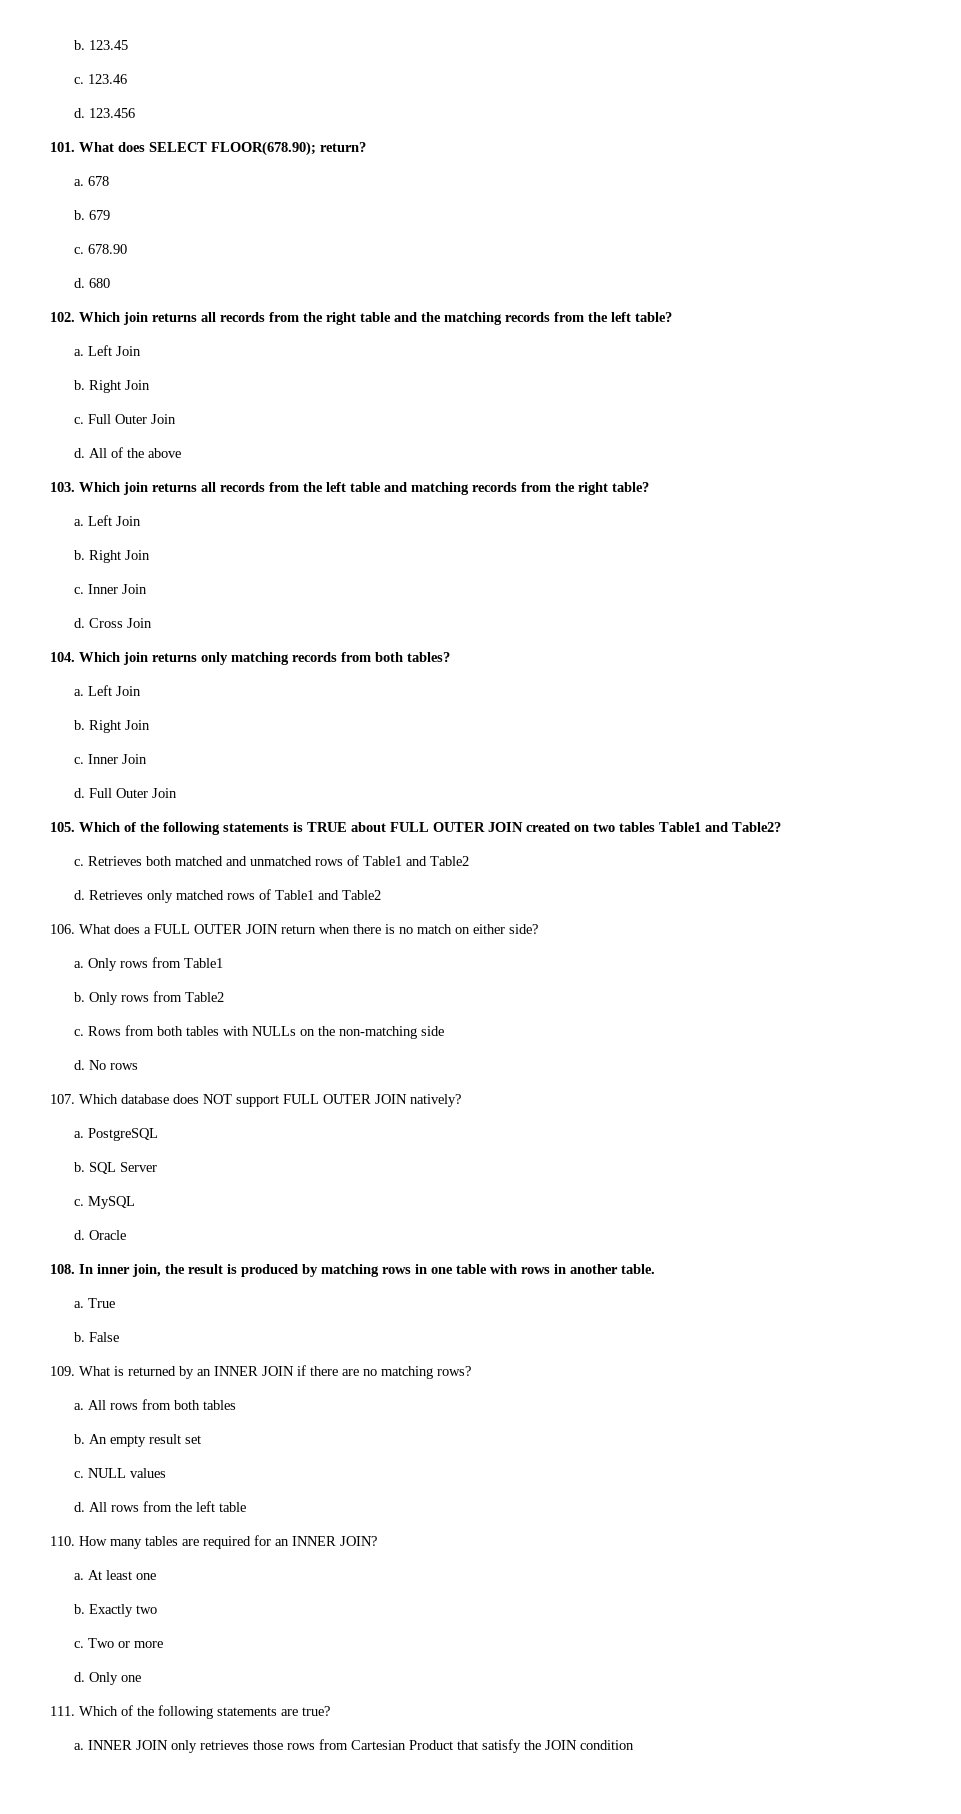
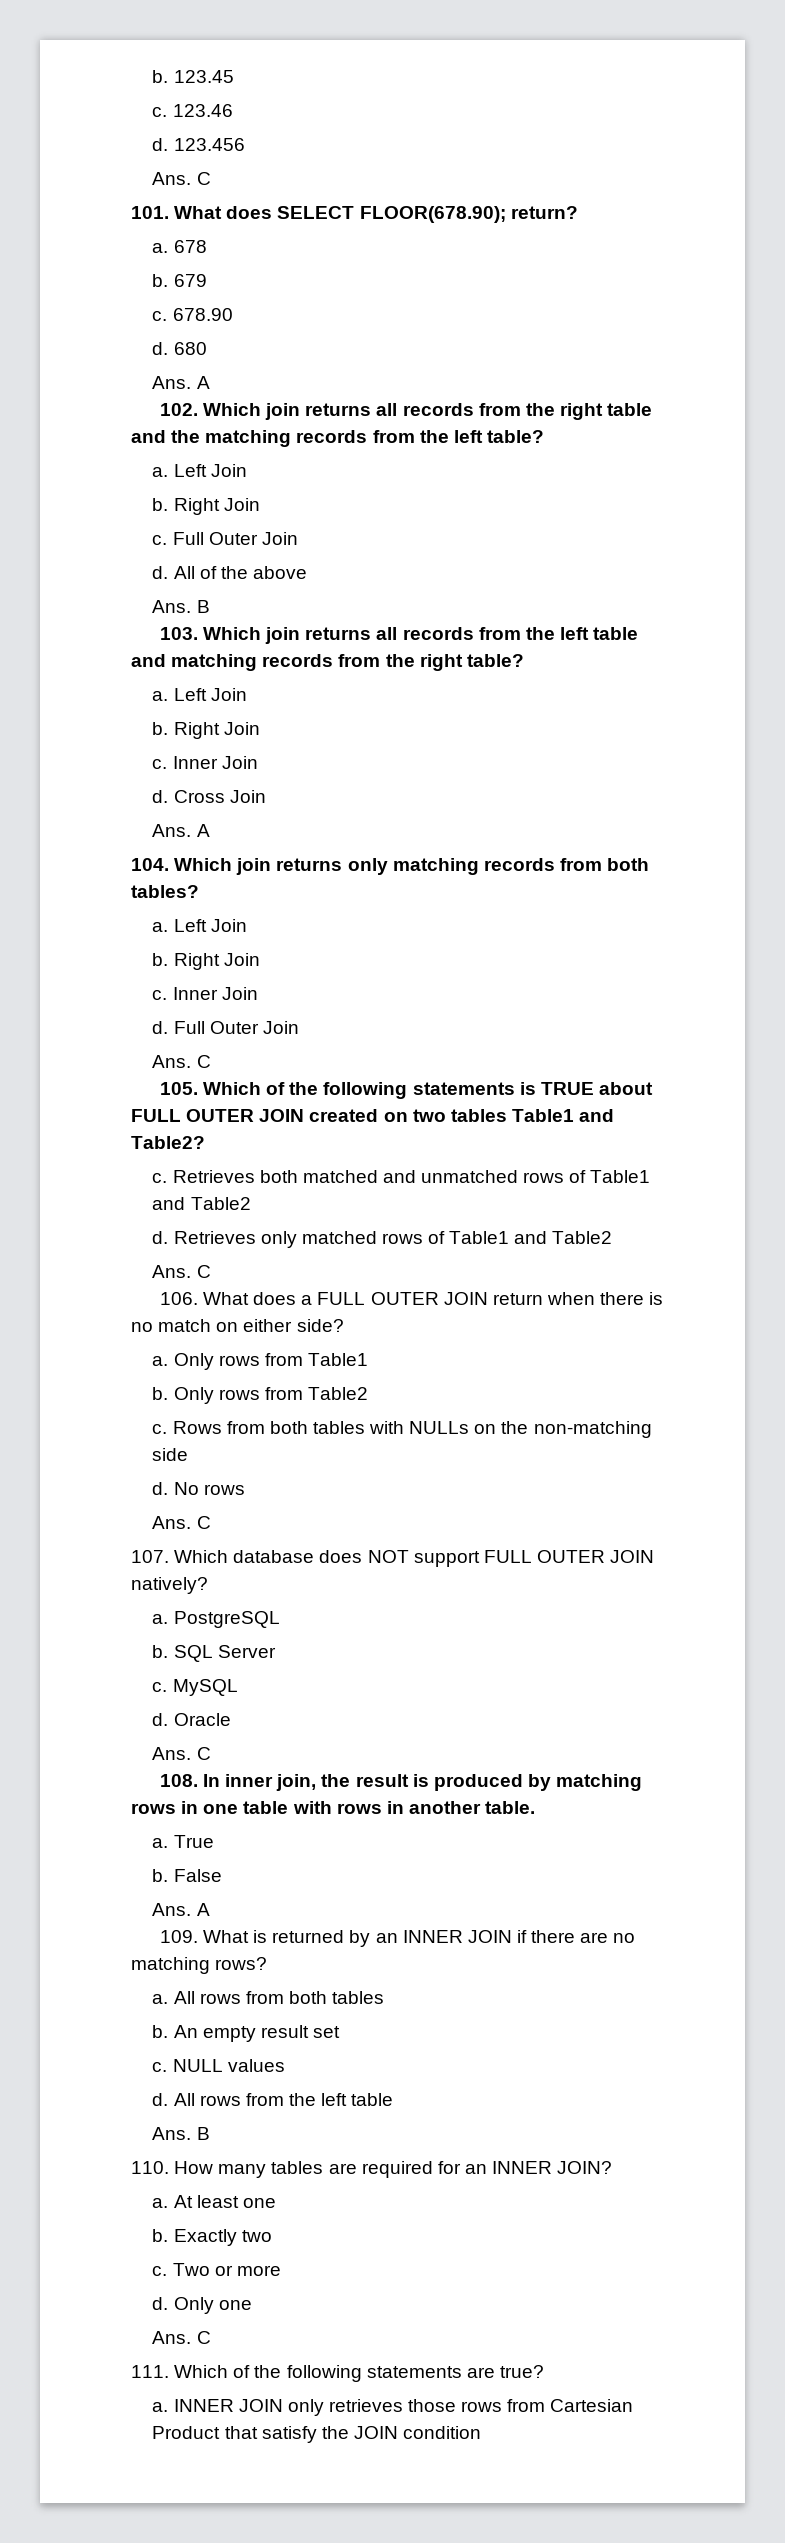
  123.456
+ Ans. C
  680
+ Ans. A
  All of the above
+ Ans. B
  Cross Join
+ Ans. A
  d. Full Outer Join
+ Ans. C
  Retrieves only matched rows of Table1 and Table2
+ Ans. C
  No rows
+ Ans. C
  Oracle
+ Ans. C
  False
+ Ans. A
  All rows from the left table
+ Ans. B
  Only one
+ Ans. C

